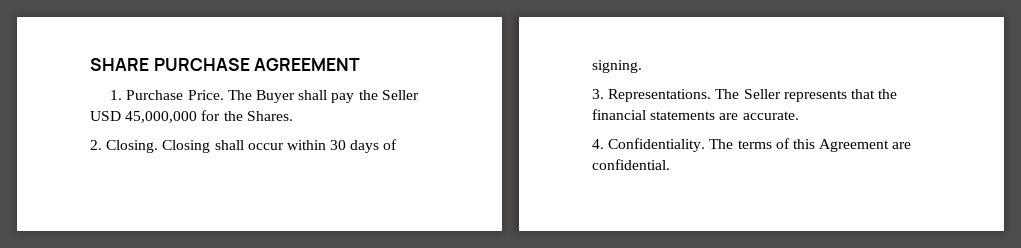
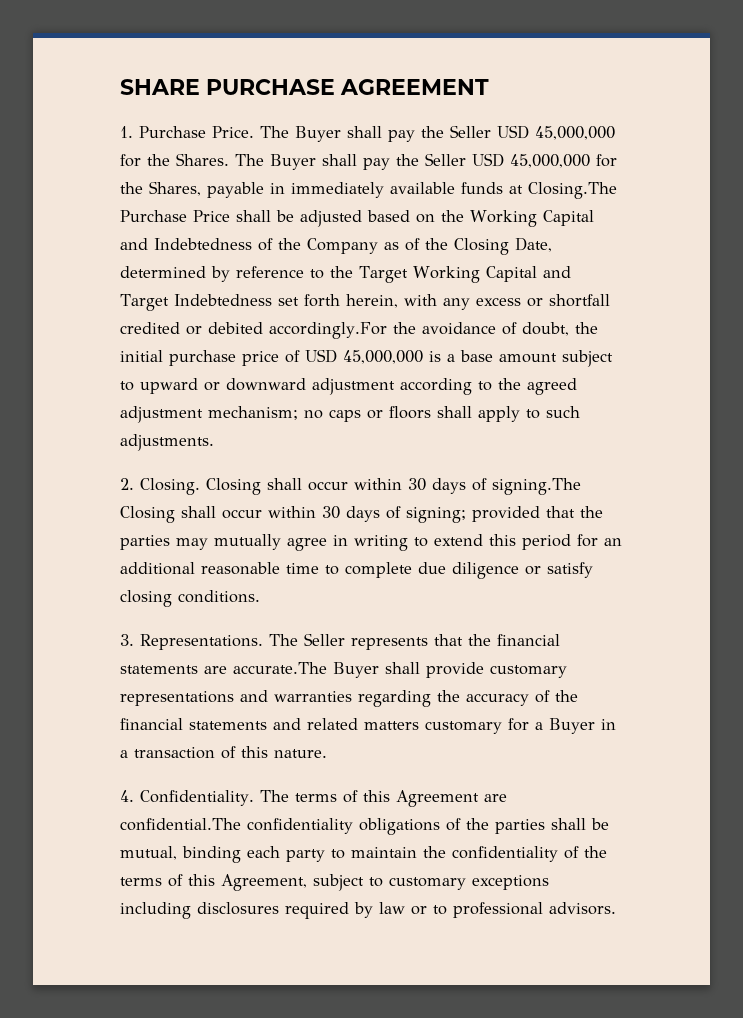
+ The Buyer shall pay the Seller USD 45,000,000 for the Shares, payable in immediately available funds at Closing.The Purchase Price shall be adjusted based on the Working Capital and Indebtedness of the Company as of the Closing Date, determined by reference to the Target Working Capital and Target Indebtedness set forth herein, with any excess or shortfall credited or debited accordingly.For the avoidance of doubt, the initial purchase price of USD 45,000,000 is a base amount subject to upward or downward adjustment according to the agreed adjustment mechanism; no caps or floors shall apply to such adjustments.
- Closing shall occur within 30 days of signing.
+ Closing shall occur within 30 days of signing.The Closing shall occur within 30 days of signing; provided that the parties may mutually agree in writing to extend this period for an additional reasonable time to complete due diligence or satisfy closing conditions.
- The Seller represents that the financial statements are accurate.
+ The Seller represents that the financial statements are accurate.The Buyer shall provide customary representations and warranties regarding the accuracy of the financial statements and related matters customary for a Buyer in a transaction of this nature.
- The terms of this Agreement are confidential.
+ The terms of this Agreement are confidential.The confidentiality obligations of the parties shall be mutual, binding each party to maintain the confidentiality of the terms of this Agreement, subject to customary exceptions including disclosures required by law or to professional advisors.

